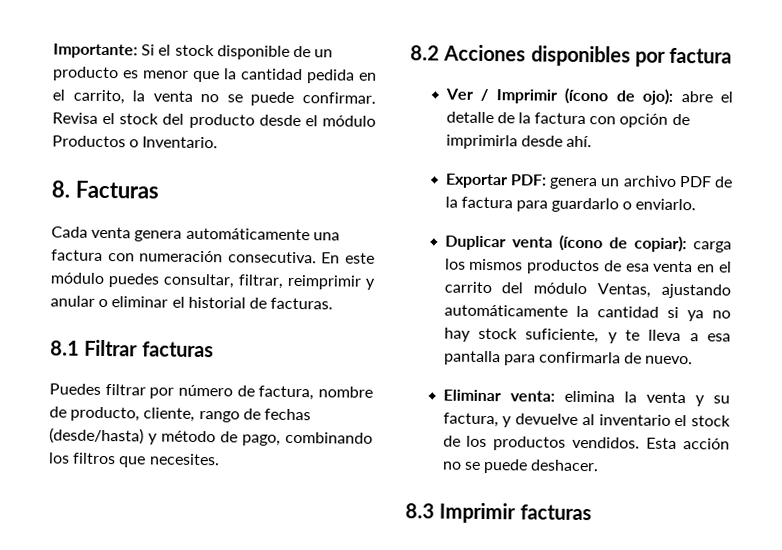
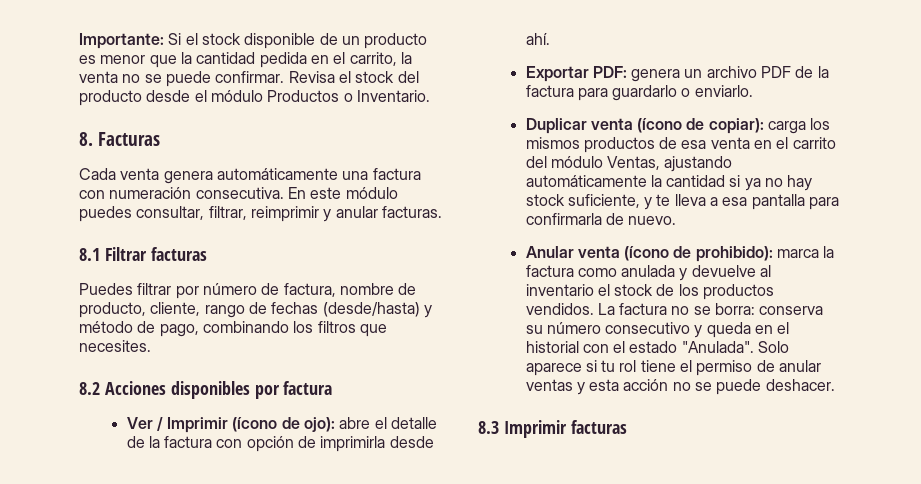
- En este módulo puedes consultar, filtrar, reimprimir y anular o eliminar el historial de facturas.
+ En este módulo puedes consultar, filtrar, reimprimir y anular facturas.
- Eliminar venta: elimina la venta y su factura, y devuelve al inventario el stock de los productos vendidos.
+ Anular venta (ícono de prohibido): marca la factura como anulada y devuelve al inventario el stock de los productos vendidos.
- Esta acción no se puede deshacer.
+ La factura no se borra: conserva su número consecutivo y queda en el historial con el estado "Anulada". Solo aparece si tu rol tiene el permiso de anular ventas y esta acción no se puede deshacer.

